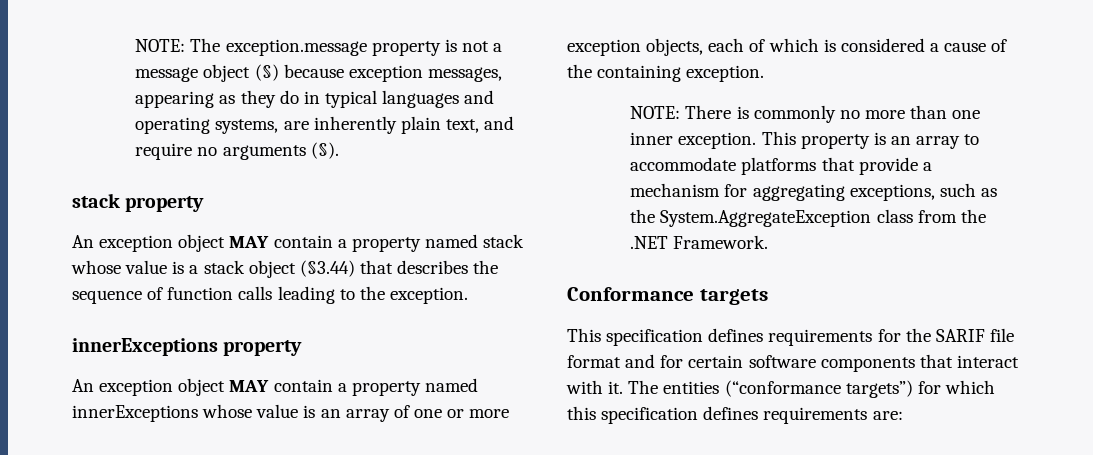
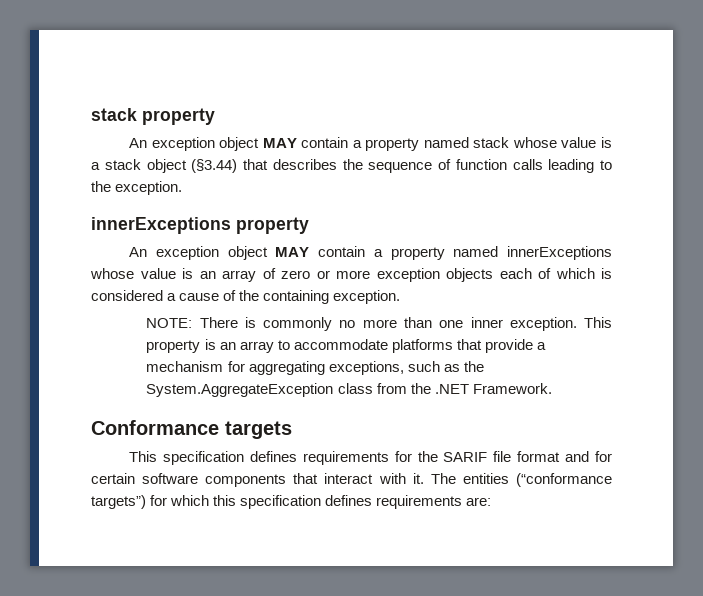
- NOTE: The exception.message property is not a message object (§) because exception messages, appearing as they do in typical languages and operating systems, are inherently plain text, and require no arguments (§).
- An exception object MAY contain a property named innerExceptions whose value is an array of one or more exception objects, each of which is considered a cause of the containing exception.
+ An exception object MAY contain a property named innerExceptions whose value is an array of zero or more exception objects each of which is considered a cause of the containing exception.

